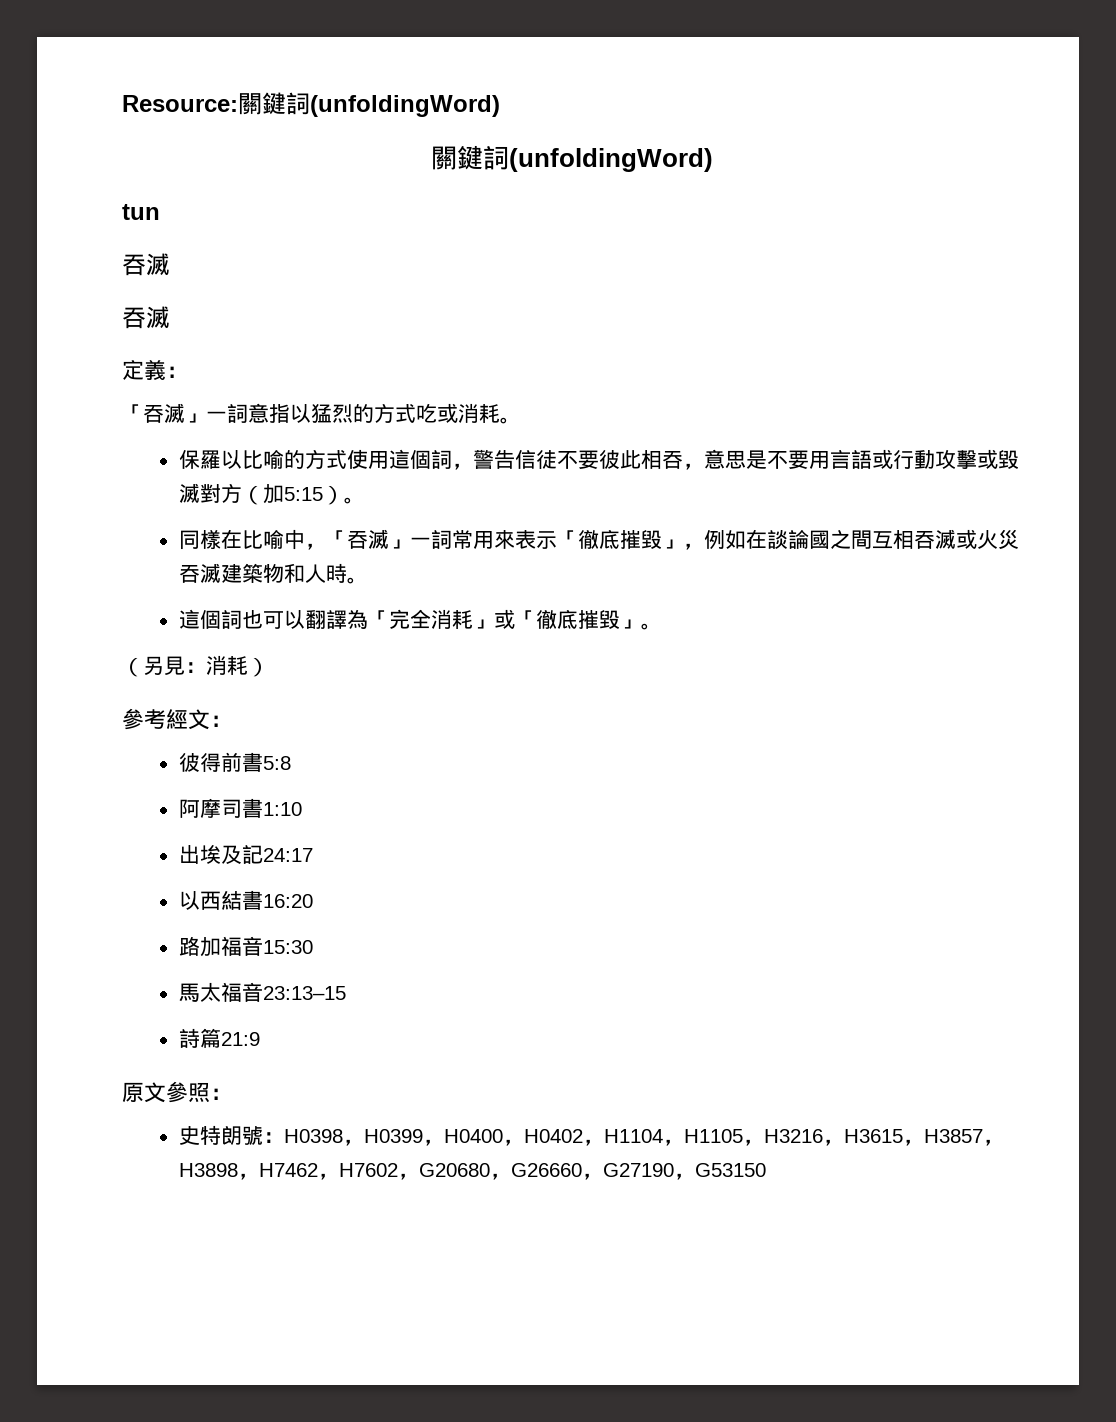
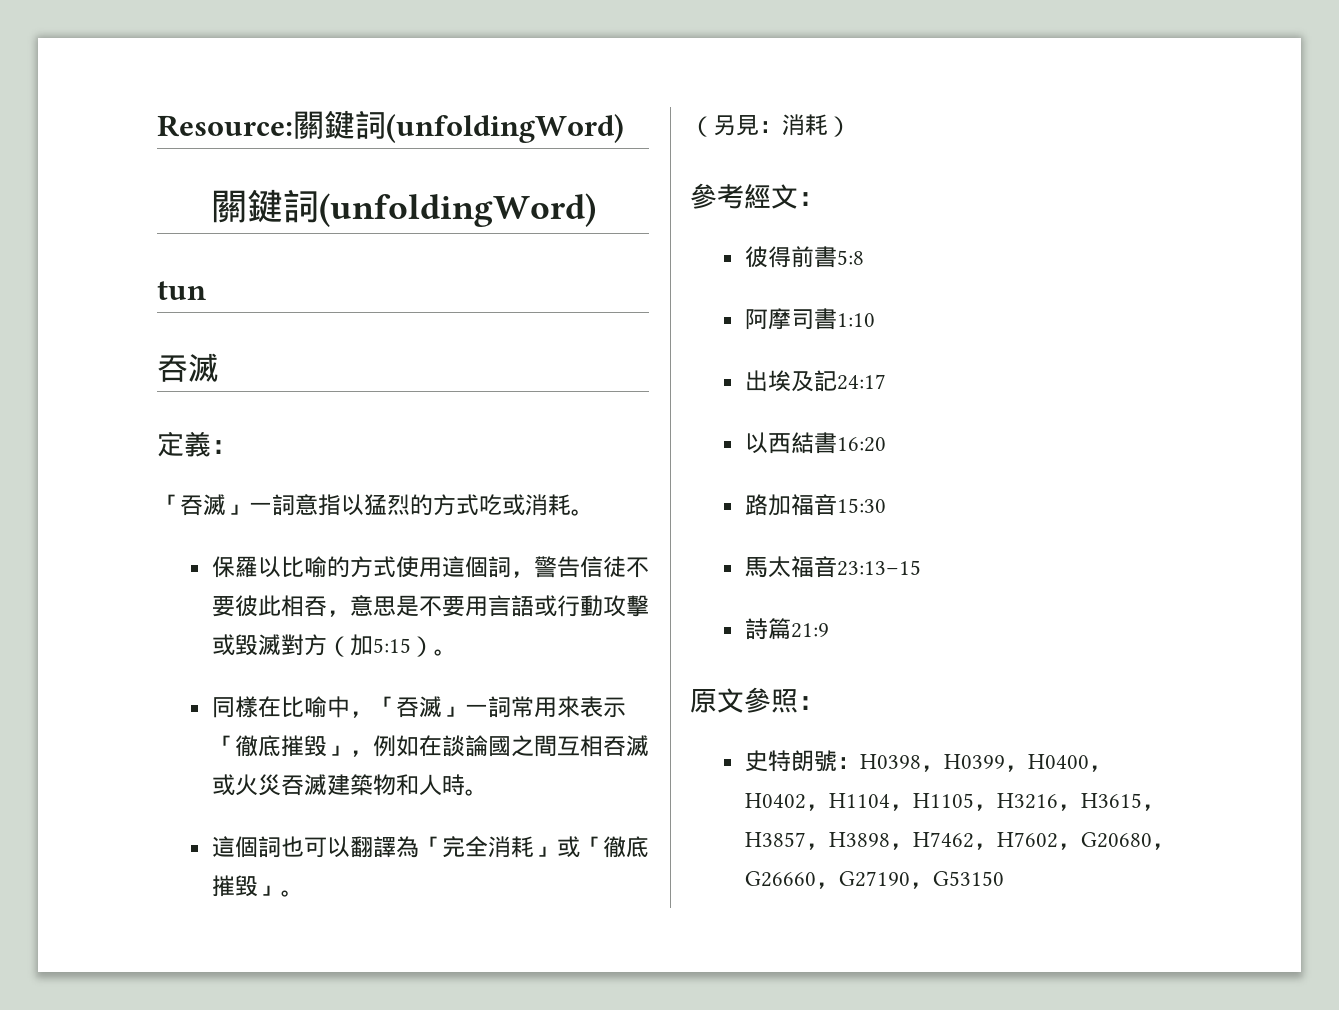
  tun
- 吞滅

